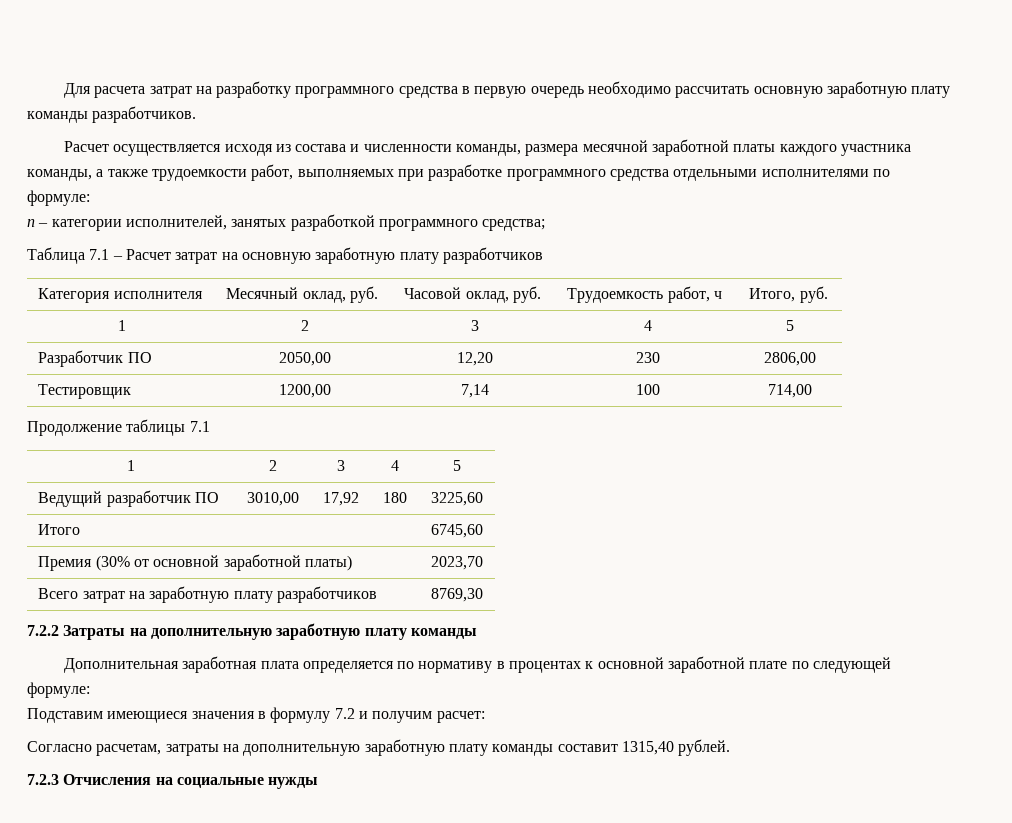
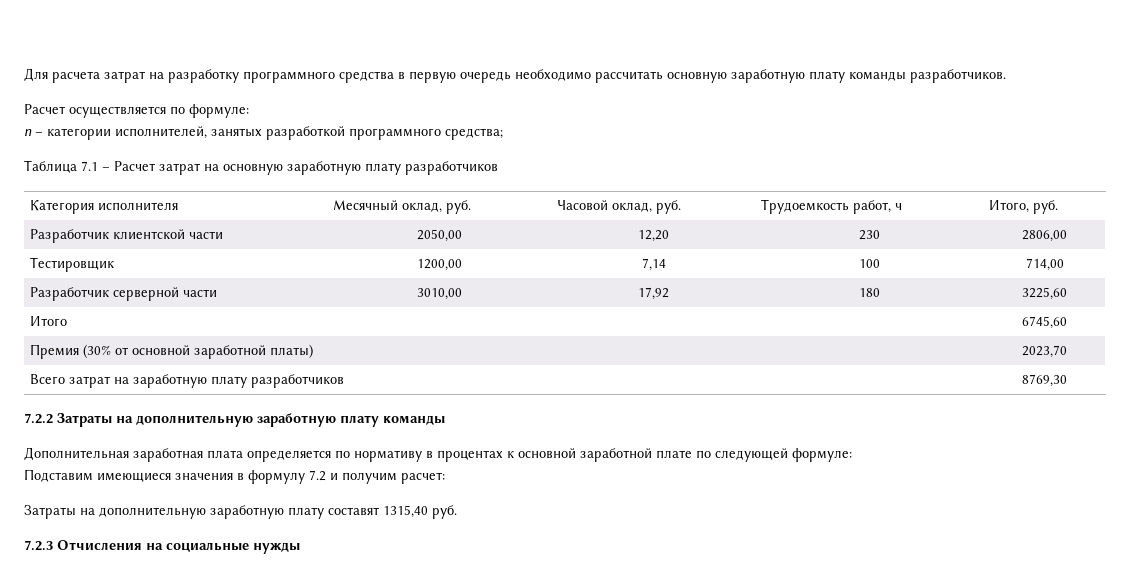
- Расчет осуществляется исходя из состава и численности команды, размера месячной заработной платы каждого участника команды, а также трудоемкости работ, выполняемых при разработке программного средства отдельными исполнителями по формуле:
+ Расчет осуществляется по формуле:
  Категория исполнителя | Месячный оклад, руб. | Часовой оклад, руб. | Трудоемкость работ, ч | Итого, руб.
- 1 | 2 | 3 | 4 | 5
- Разработчик ПО | 2050,00 | 12,20 | 230 | 2806,00
+ Разработчик клиентской части | 2050,00 | 12,20 | 230 | 2806,00
- Продолжение таблицы 7.1
- 1 | 2 | 3 | 4 | 5
- Ведущий разработчик ПО | 3010,00 | 17,92 | 180 | 3225,60
+ Разработчик серверной части | 3010,00 | 17,92 | 180 | 3225,60
- Согласно расчетам, затраты на дополнительную заработную плату команды составит 1315,40 рублей.
+ Затраты на дополнительную заработную плату составят 1315,40 руб.

